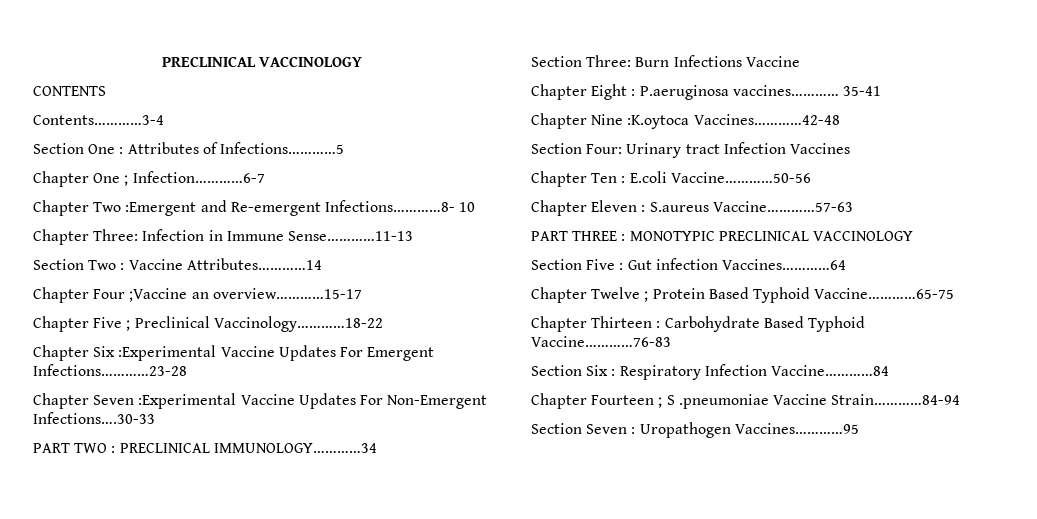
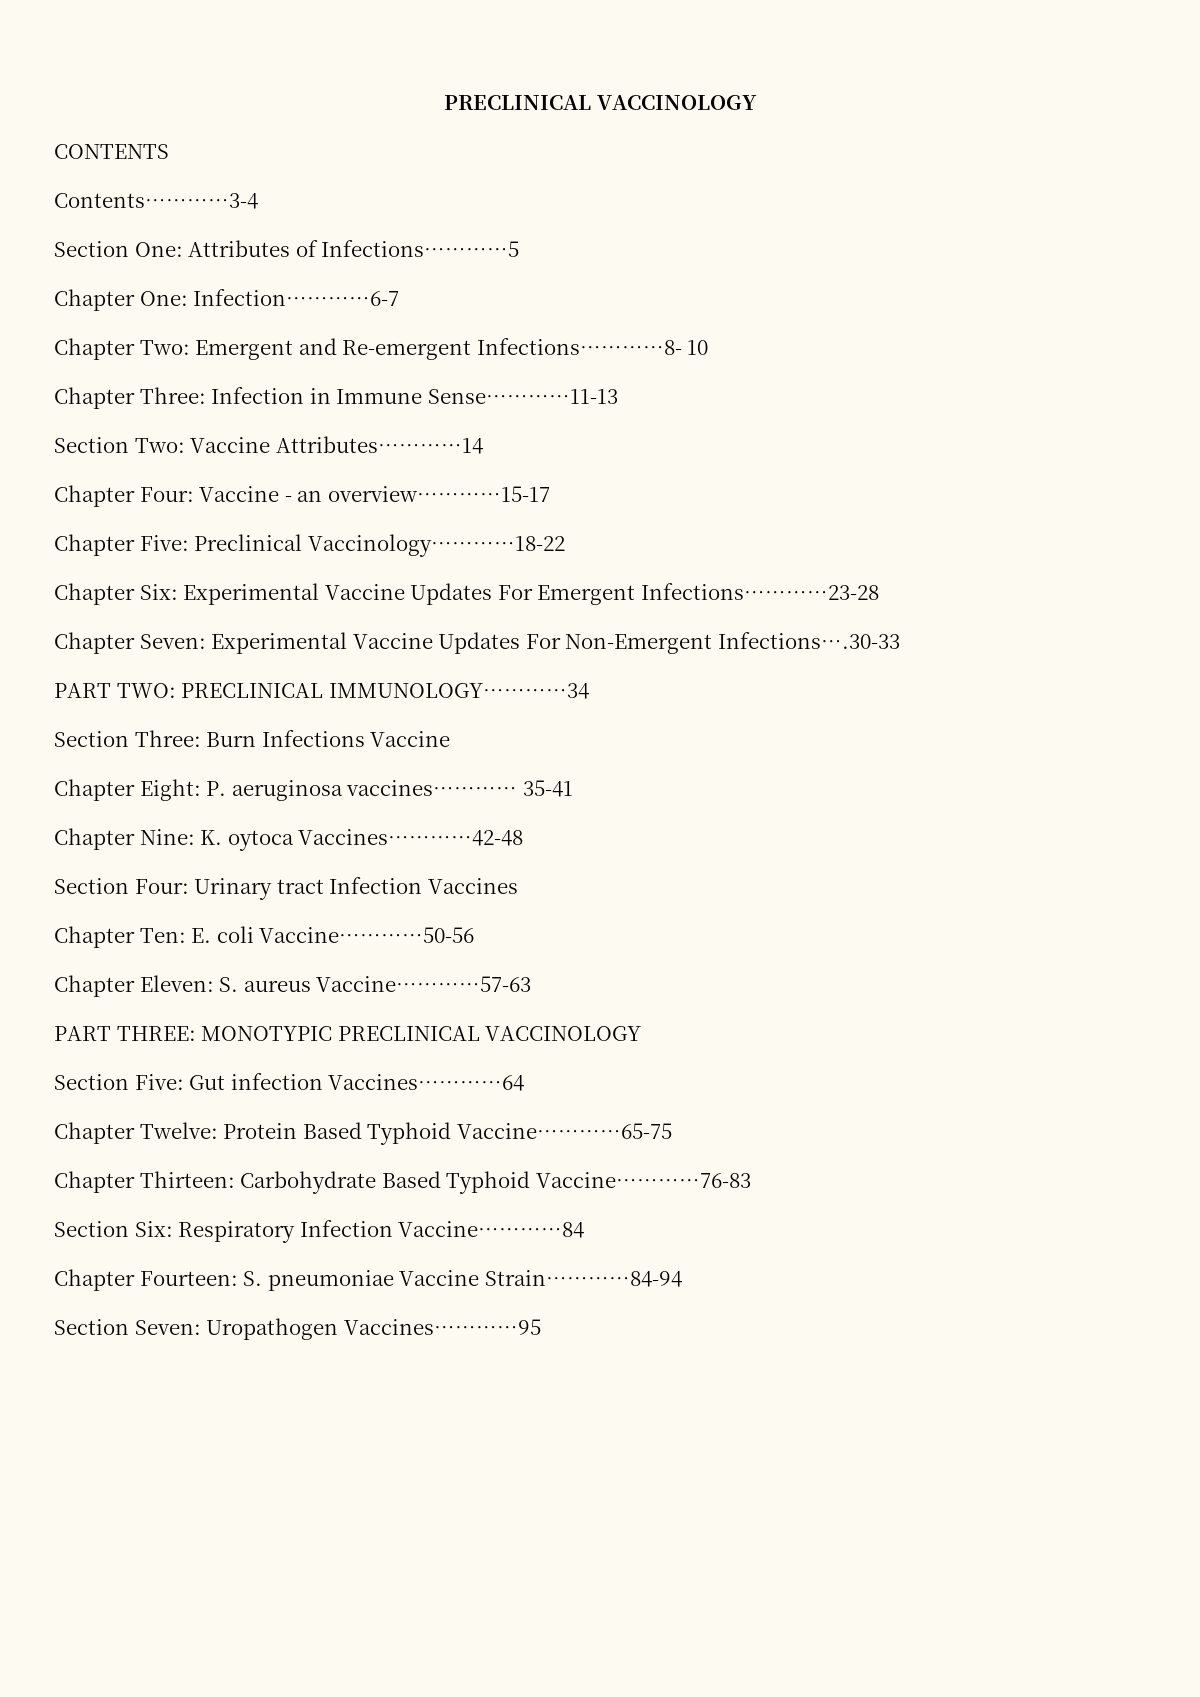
- Section One : Attributes of Infections…………5
+ Section One: Attributes of Infections…………5
- Chapter One ; Infection…………6-7
+ Chapter One: Infection…………6-7
- Chapter Two :Emergent and Re-emergent Infections…………8- 10
+ Chapter Two: Emergent and Re-emergent Infections…………8- 10
- Section Two : Vaccine Attributes…………14
+ Section Two: Vaccine Attributes…………14
- Chapter Four ;Vaccine an overview…………15-17
+ Chapter Four: Vaccine - an overview…………15-17
- Chapter Five ; Preclinical Vaccinology…………18-22
+ Chapter Five: Preclinical Vaccinology…………18-22
- Chapter Six :Experimental Vaccine Updates For Emergent Infections…………23-28
+ Chapter Six: Experimental Vaccine Updates For Emergent Infections…………23-28
- Chapter Seven :Experimental Vaccine Updates For Non-Emergent Infections….30-33
+ Chapter Seven: Experimental Vaccine Updates For Non-Emergent Infections….30-33
- PART TWO : PRECLINICAL IMMUNOLOGY…………34
+ PART TWO: PRECLINICAL IMMUNOLOGY…………34
- Chapter Eight : P.aeruginosa vaccines…………
+ Chapter Eight: P. aeruginosa vaccines…………
- Chapter Nine :K.oytoca Vaccines…………42-48
+ Chapter Nine: K. oytoca Vaccines…………42-48
- Chapter Ten : E.coli Vaccine…………50-56
+ Chapter Ten: E. coli Vaccine…………50-56
- Chapter Eleven : S.aureus Vaccine…………57-63
+ Chapter Eleven: S. aureus Vaccine…………57-63
- PART THREE : MONOTYPIC PRECLINICAL VACCINOLOGY
+ PART THREE: MONOTYPIC PRECLINICAL VACCINOLOGY
- Section Five : Gut infection Vaccines…………64
+ Section Five: Gut infection Vaccines…………64
- Chapter Twelve ; Protein Based Typhoid Vaccine…………65-75
+ Chapter Twelve: Protein Based Typhoid Vaccine…………65-75
- Chapter Thirteen : Carbohydrate Based Typhoid Vaccine…………76-83
+ Chapter Thirteen: Carbohydrate Based Typhoid Vaccine…………76-83
- Section Six : Respiratory Infection Vaccine…………84
+ Section Six: Respiratory Infection Vaccine…………84
- Chapter Fourteen ; S .pneumoniae Vaccine Strain…………84-94
+ Chapter Fourteen: S. pneumoniae Vaccine Strain…………84-94
- Section Seven : Uropathogen Vaccines…………95
+ Section Seven: Uropathogen Vaccines…………95

